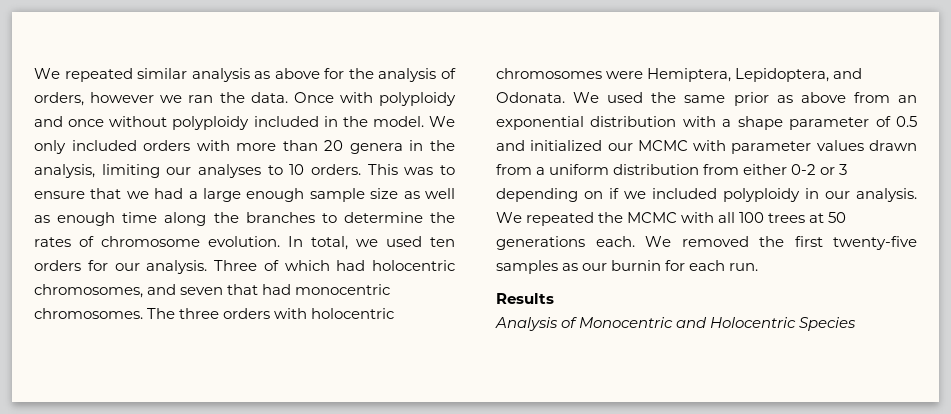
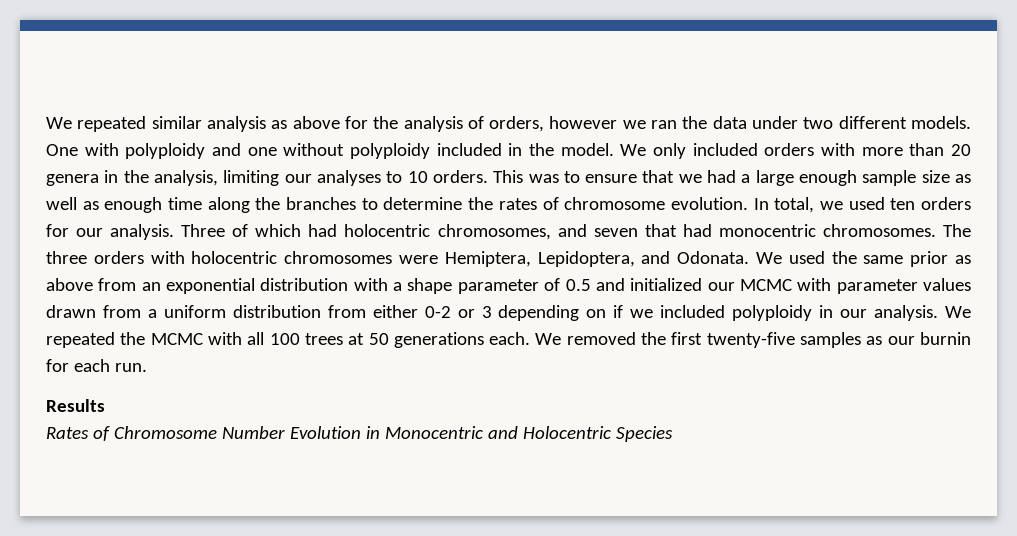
- We repeated similar analysis as above for the analysis of orders, however we ran the data. Once with polyploidy and once without polyploidy included in the model.
+ We repeated similar analysis as above for the analysis of orders, however we ran the data under two different models. One with polyploidy and one without polyploidy included in the model.
- Analysis of Monocentric and Holocentric Species
+ Rates of Chromosome Number Evolution in Monocentric and Holocentric Species

